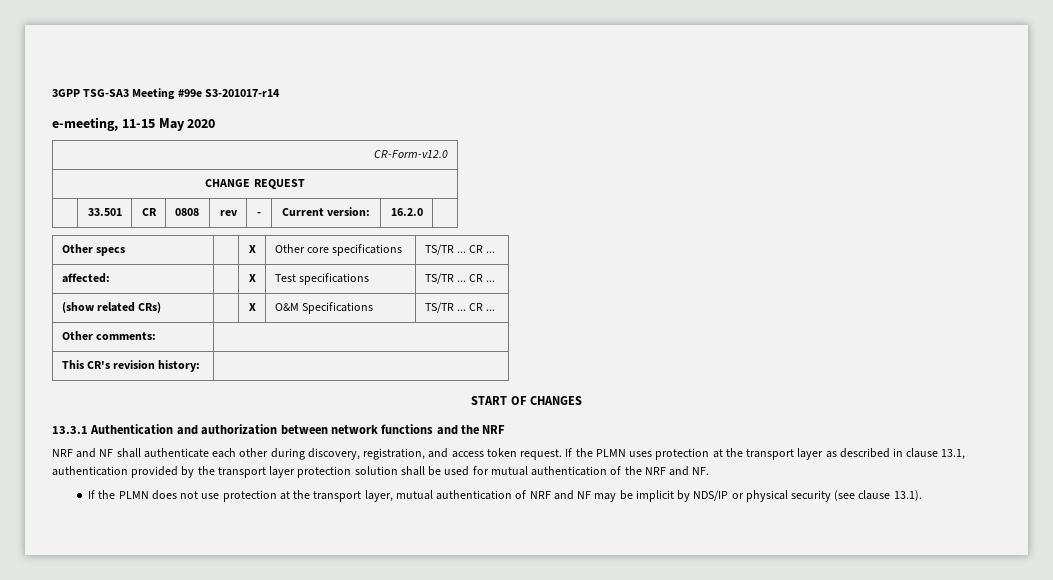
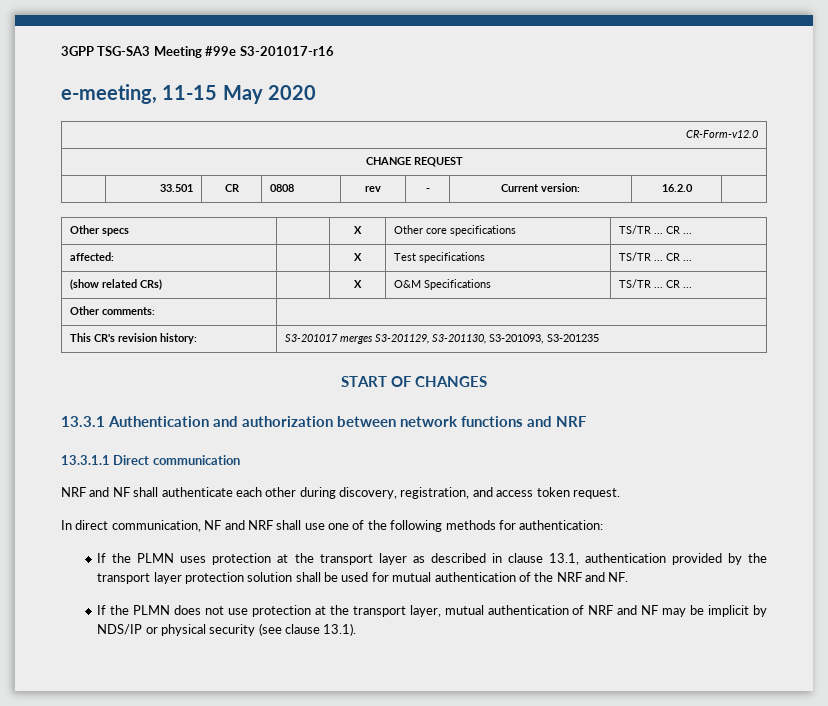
- 3GPP TSG-SA3 Meeting #99e S3-201017-r14
+ 3GPP TSG-SA3 Meeting #99e S3-201017-r16
- This CR's revision history: |
+ This CR's revision history: | S3-201017 merges S3-201129, S3-201130, S3-201093, S3-201235
- 13.3.1 Authentication and authorization between network functions and the NRF
+ 13.3.1 Authentication and authorization between network functions and NRF
+ 13.3.1.1 Direct communication
- NRF and NF shall authenticate each other during discovery, registration, and access token request. If the PLMN uses protection at the transport layer as described in clause 13.1, authentication provided by the transport layer protection solution shall be used for mutual authentication of the NRF and NF.
+ NRF and NF shall authenticate each other during discovery, registration, and access token request.
+ In direct communication, NF and NRF shall use one of the following methods for authentication:
+ If the PLMN uses protection at the transport layer as described in clause 13.1, authentication provided by the transport layer protection solution shall be used for mutual authentication of the NRF and NF.

